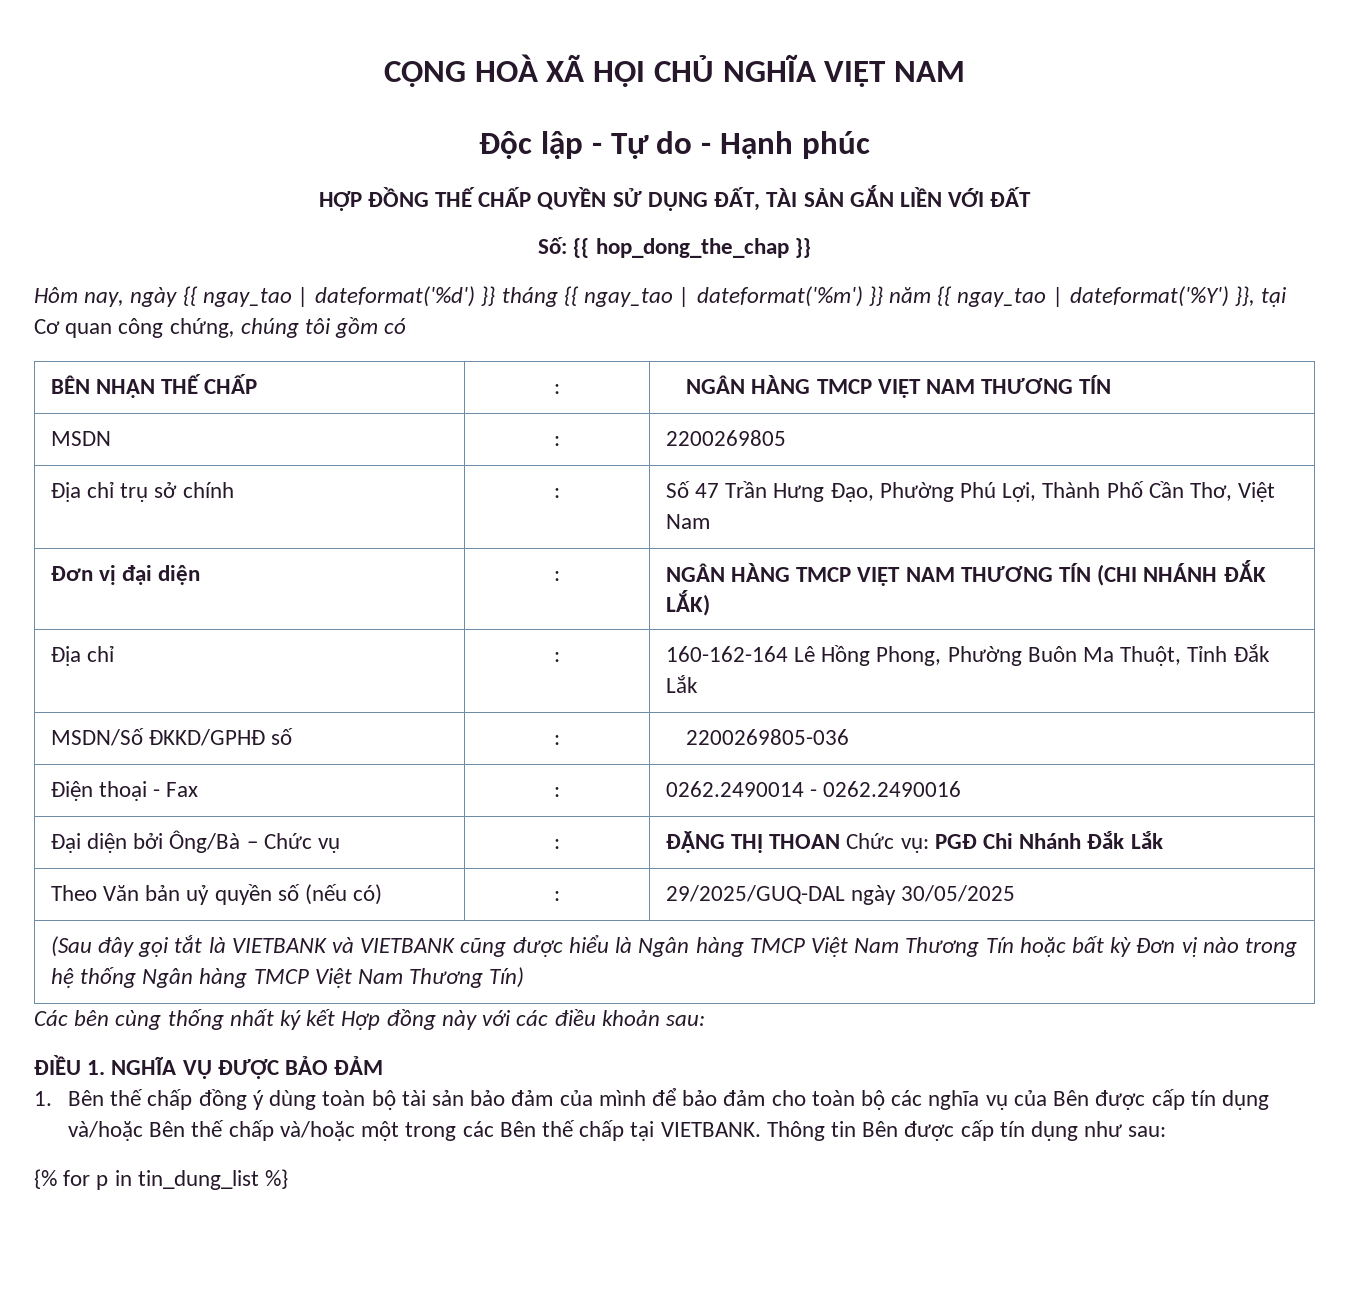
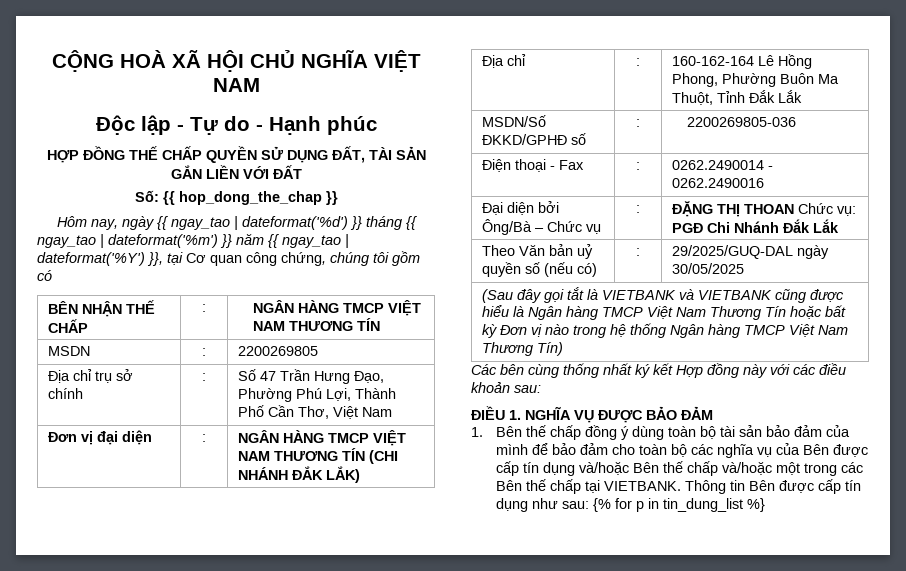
- Thông tin Bên được cấp tín dụng như sau:
- {% for p in tin_dung_list %}
+ Thông tin Bên được cấp tín dụng như sau: {% for p in tin_dung_list %}

